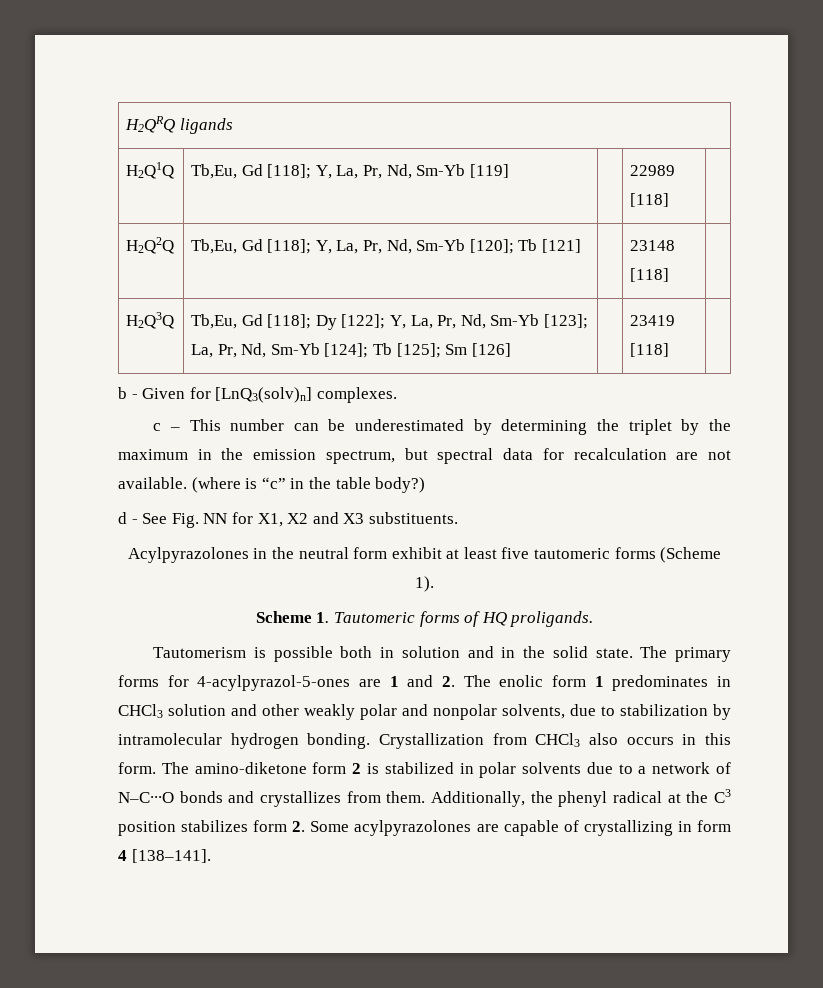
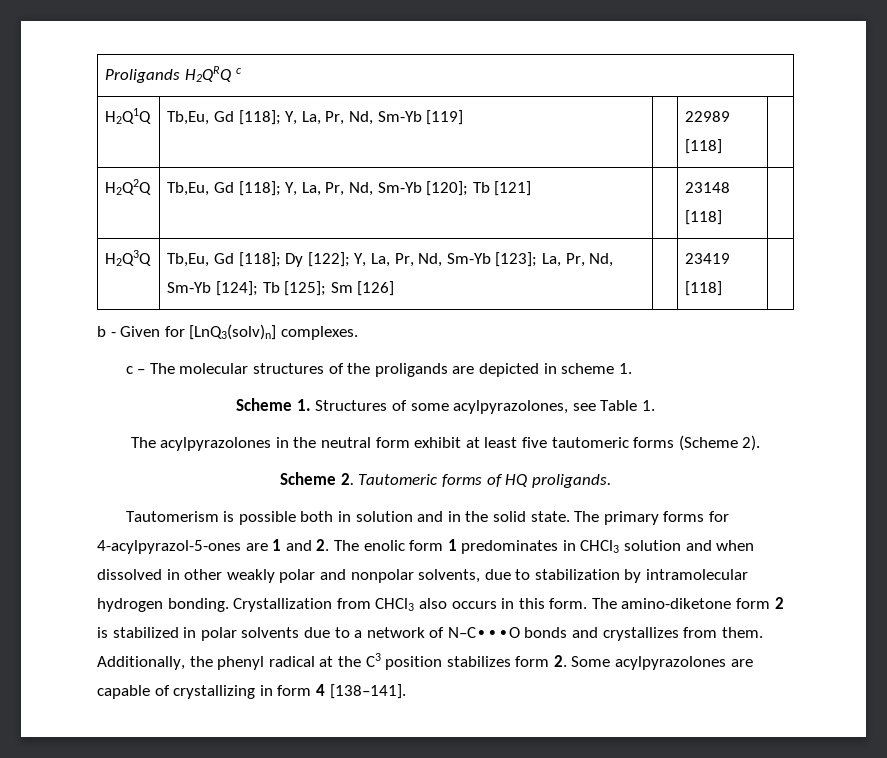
- H2QRQ ligands
+ Proligands H2QRQ c
- c – This number can be underestimated by determining the triplet by the maximum in the emission spectrum, but spectral data for recalculation are not available. (where is “c” in the table body?)
- d - See Fig. NN for X1, X2 and X3 substituents.
- Acylpyrazolones in the neutral form exhibit at least five tautomeric forms (Scheme 1).
- Scheme 1. Tautomeric forms of HQ proligands.
+ c – The molecular structures of the proligands are depicted in scheme 1.
+ Scheme 1. Structures of some acylpyrazolones, see Table 1.
+ The acylpyrazolones in the neutral form exhibit at least five tautomeric forms (Scheme 2).
+ Scheme 2. Tautomeric forms of HQ proligands.
- The primary forms for 4-acylpyrazol-5-ones are 1 and 2. The enolic form 1 predominates in CHCl3 solution and other weakly polar and nonpolar solvents, due to stabilization by intramolecular hydrogen bonding.
+ The primary forms for 4-acylpyrazol-5-ones are 1 and 2. The enolic form 1 predominates in CHCl3 solution and when dissolved in other weakly polar and nonpolar solvents, due to stabilization by intramolecular hydrogen bonding.

